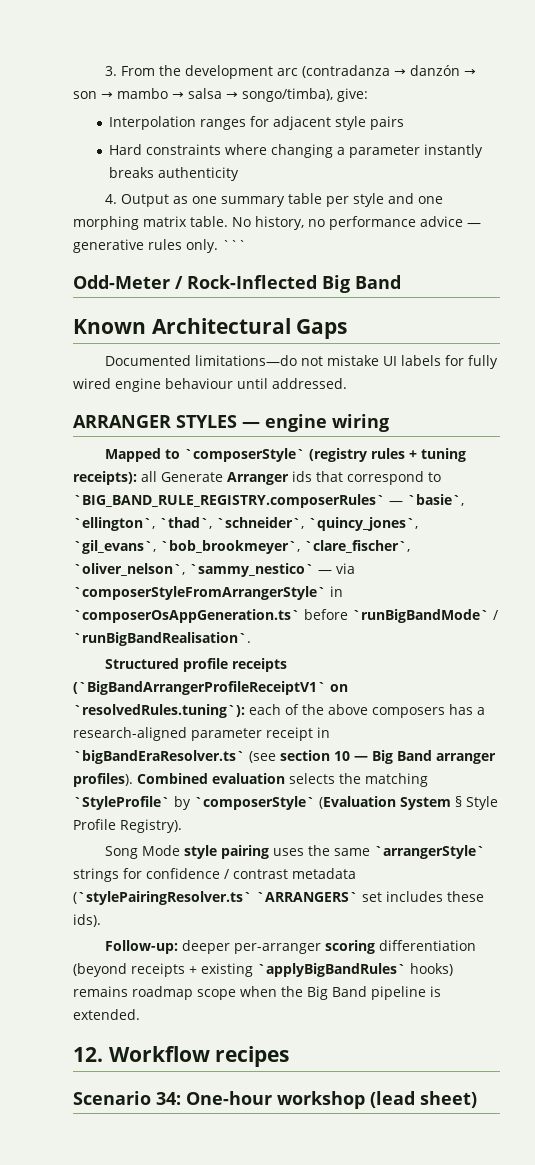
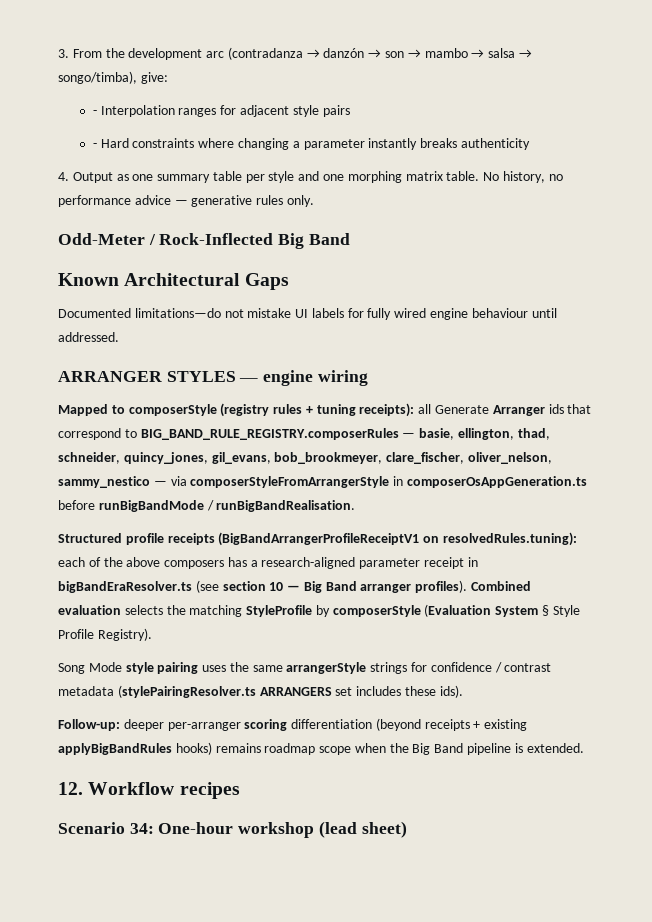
- Interpolation ranges for adjacent style pairs
+ - Interpolation ranges for adjacent style pairs
- Hard constraints where changing a parameter instantly breaks authenticity
+ - Hard constraints where changing a parameter instantly breaks authenticity
- ```
- Mapped to `composerStyle` (registry rules + tuning receipts): all Generate Arranger ids that correspond to `BIG_BAND_RULE_REGISTRY.composerRules` — `basie`, `ellington`, `thad`, `schneider`, `quincy_jones`, `gil_evans`, `bob_brookmeyer`, `clare_fischer`, `oliver_nelson`, `sammy_nestico` — via `composerStyleFromArrangerStyle` in `composerOsAppGeneration.ts` before `runBigBandMode` / `runBigBandRealisation`.
+ Mapped to composerStyle (registry rules + tuning receipts): all Generate Arranger ids that correspond to BIG_BAND_RULE_REGISTRY.composerRules — basie, ellington, thad, schneider, quincy_jones, gil_evans, bob_brookmeyer, clare_fischer, oliver_nelson, sammy_nestico — via composerStyleFromArrangerStyle in composerOsAppGeneration.ts before runBigBandMode / runBigBandRealisation.
- Structured profile receipts (`BigBandArrangerProfileReceiptV1` on `resolvedRules.tuning`): each of the above composers has a research-aligned parameter receipt in `bigBandEraResolver.ts` (see section 10 — Big Band arranger profiles).
+ Structured profile receipts (BigBandArrangerProfileReceiptV1 on resolvedRules.tuning): each of the above composers has a research-aligned parameter receipt in bigBandEraResolver.ts (see section 10 — Big Band arranger profiles).
- Combined evaluation selects the matching `StyleProfile` by `composerStyle` (Evaluation System § Style Profile Registry).
+ Combined evaluation selects the matching StyleProfile by composerStyle (Evaluation System § Style Profile Registry).
- Song Mode style pairing uses the same `arrangerStyle` strings for confidence / contrast metadata (`stylePairingResolver.ts` `ARRANGERS` set includes these ids).
+ Song Mode style pairing uses the same arrangerStyle strings for confidence / contrast metadata (stylePairingResolver.ts ARRANGERS set includes these ids).
- Follow-up: deeper per-arranger scoring differentiation (beyond receipts + existing `applyBigBandRules` hooks) remains roadmap scope when the Big Band pipeline is extended.
+ Follow-up: deeper per-arranger scoring differentiation (beyond receipts + existing applyBigBandRules hooks) remains roadmap scope when the Big Band pipeline is extended.

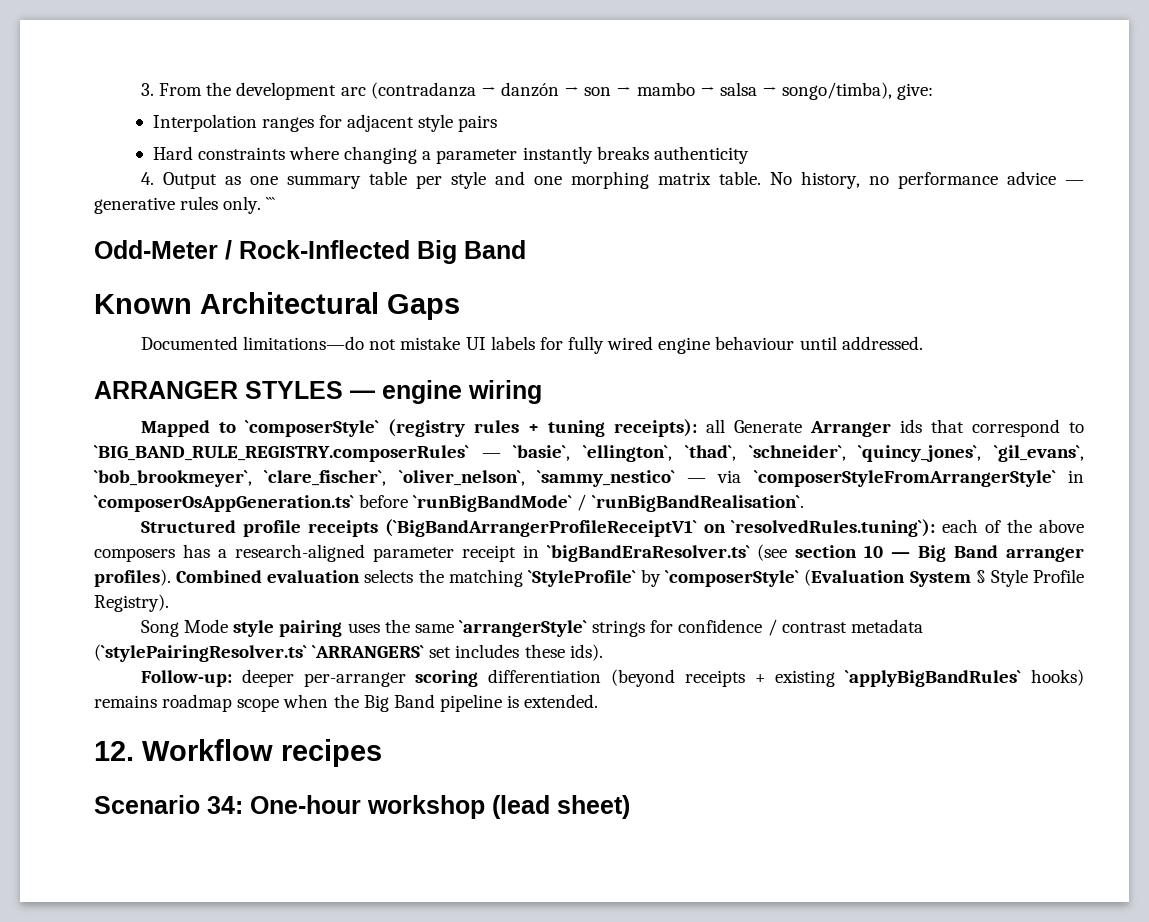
- - Interpolation ranges for adjacent style pairs
+ Interpolation ranges for adjacent style pairs
- - Hard constraints where changing a parameter instantly breaks authenticity
+ Hard constraints where changing a parameter instantly breaks authenticity
+ ```
- Mapped to composerStyle (registry rules + tuning receipts): all Generate Arranger ids that correspond to BIG_BAND_RULE_REGISTRY.composerRules — basie, ellington, thad, schneider, quincy_jones, gil_evans, bob_brookmeyer, clare_fischer, oliver_nelson, sammy_nestico — via composerStyleFromArrangerStyle in composerOsAppGeneration.ts before runBigBandMode / runBigBandRealisation.
+ Mapped to `composerStyle` (registry rules + tuning receipts): all Generate Arranger ids that correspond to `BIG_BAND_RULE_REGISTRY.composerRules` — `basie`, `ellington`, `thad`, `schneider`, `quincy_jones`, `gil_evans`, `bob_brookmeyer`, `clare_fischer`, `oliver_nelson`, `sammy_nestico` — via `composerStyleFromArrangerStyle` in `composerOsAppGeneration.ts` before `runBigBandMode` / `runBigBandRealisation`.
- Structured profile receipts (BigBandArrangerProfileReceiptV1 on resolvedRules.tuning): each of the above composers has a research-aligned parameter receipt in bigBandEraResolver.ts (see section 10 — Big Band arranger profiles).
+ Structured profile receipts (`BigBandArrangerProfileReceiptV1` on `resolvedRules.tuning`): each of the above composers has a research-aligned parameter receipt in `bigBandEraResolver.ts` (see section 10 — Big Band arranger profiles).
- Combined evaluation selects the matching StyleProfile by composerStyle (Evaluation System § Style Profile Registry).
+ Combined evaluation selects the matching `StyleProfile` by `composerStyle` (Evaluation System § Style Profile Registry).
- Song Mode style pairing uses the same arrangerStyle strings for confidence / contrast metadata (stylePairingResolver.ts ARRANGERS set includes these ids).
+ Song Mode style pairing uses the same `arrangerStyle` strings for confidence / contrast metadata (`stylePairingResolver.ts` `ARRANGERS` set includes these ids).
- Follow-up: deeper per-arranger scoring differentiation (beyond receipts + existing applyBigBandRules hooks) remains roadmap scope when the Big Band pipeline is extended.
+ Follow-up: deeper per-arranger scoring differentiation (beyond receipts + existing `applyBigBandRules` hooks) remains roadmap scope when the Big Band pipeline is extended.

